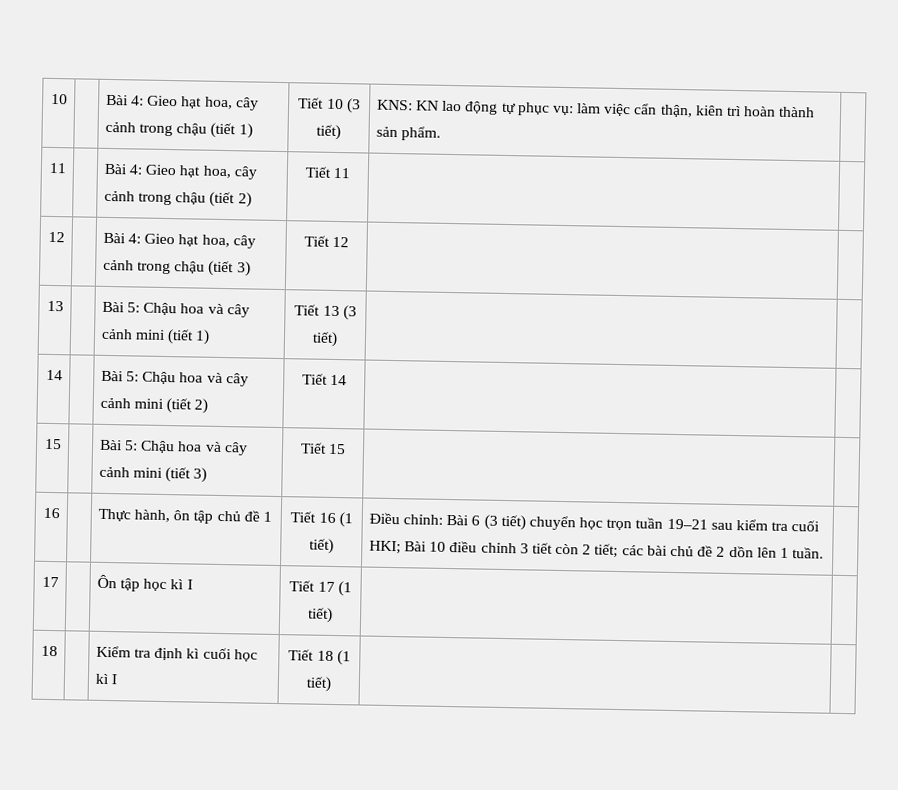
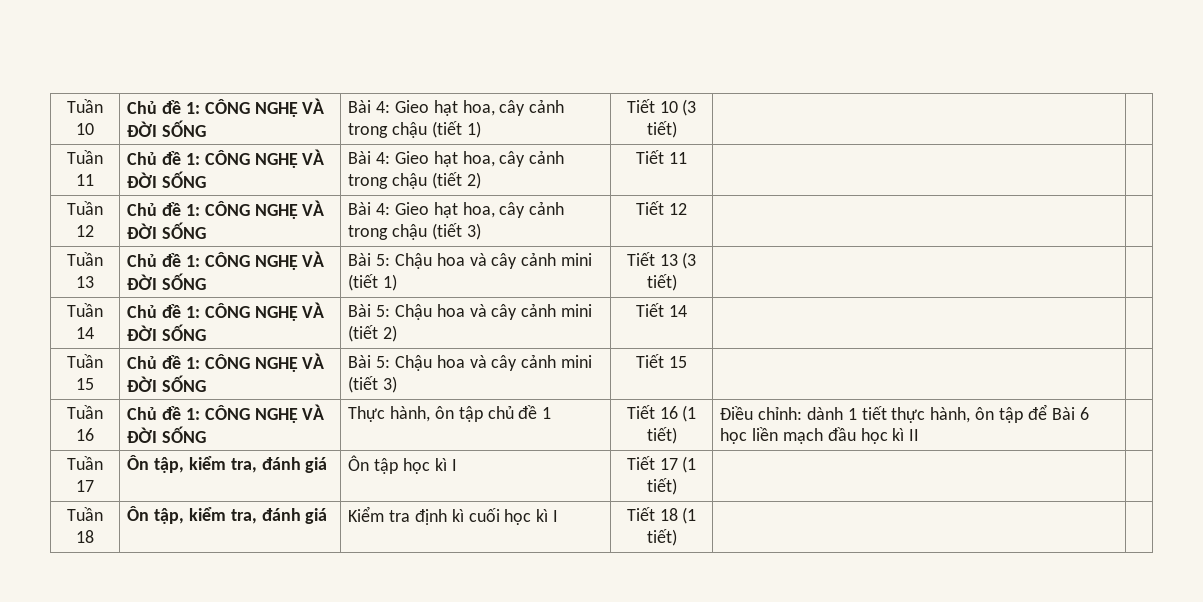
- 10 | | Bài 4: Gieo hạt hoa, cây cảnh trong chậu (tiết 1) | Tiết 10 (3 tiết) | KNS: KN lao động tự phục vụ: làm việc cẩn thận, kiên trì hoàn thành sản phẩm. |
- 11 | | Bài 4: Gieo hạt hoa, cây cảnh trong chậu (tiết 2) | Tiết 11 | |
+ Tuần 10 | Chủ đề 1: CÔNG NGHỆ VÀ ĐỜI SỐNG | Bài 4: Gieo hạt hoa, cây cảnh trong chậu (tiết 1) | Tiết 10 (3 tiết) | |
+ Tuần 11 | Chủ đề 1: CÔNG NGHỆ VÀ ĐỜI SỐNG | Bài 4: Gieo hạt hoa, cây cảnh trong chậu (tiết 2) | Tiết 11 | |
- 12 | | Bài 4: Gieo hạt hoa, cây cảnh trong chậu (tiết 3) | Tiết 12 | |
+ Tuần 12 | Chủ đề 1: CÔNG NGHỆ VÀ ĐỜI SỐNG | Bài 4: Gieo hạt hoa, cây cảnh trong chậu (tiết 3) | Tiết 12 | |
- 13 | | Bài 5: Chậu hoa và cây cảnh mini (tiết 1) | Tiết 13 (3 tiết) | |
+ Tuần 13 | Chủ đề 1: CÔNG NGHỆ VÀ ĐỜI SỐNG | Bài 5: Chậu hoa và cây cảnh mini (tiết 1) | Tiết 13 (3 tiết) | |
- 14 | | Bài 5: Chậu hoa và cây cảnh mini (tiết 2) | Tiết 14 | |
+ Tuần 14 | Chủ đề 1: CÔNG NGHỆ VÀ ĐỜI SỐNG | Bài 5: Chậu hoa và cây cảnh mini (tiết 2) | Tiết 14 | |
- 15 | | Bài 5: Chậu hoa và cây cảnh mini (tiết 3) | Tiết 15 | |
- 16
+ Tuần 15 | Chủ đề 1: CÔNG NGHỆ VÀ ĐỜI SỐNG | Bài 5: Chậu hoa và cây cảnh mini (tiết 3) | Tiết 15 | |
+ Tuần 16 | Chủ đề 1: CÔNG NGHỆ VÀ ĐỜI SỐNG
- Điều chỉnh: Bài 6 (3 tiết) chuyển học trọn tuần 19–21 sau kiểm tra cuối HKI; Bài 10 điều chỉnh 3 tiết còn 2 tiết; các bài chủ đề 2 dồn lên 1 tuần. |
- 17 | | Ôn tập học kì I | Tiết 17 (1 tiết) | |
+ Điều chỉnh: dành 1 tiết thực hành, ôn tập để Bài 6 học liền mạch đầu học kì II |
+ Tuần 17 | Ôn tập, kiểm tra, đánh giá | Ôn tập học kì I | Tiết 17 (1 tiết) | |
- 18 | | Kiểm tra định kì cuối học kì I | Tiết 18 (1 tiết) | |
+ Tuần 18 | Ôn tập, kiểm tra, đánh giá | Kiểm tra định kì cuối học kì I | Tiết 18 (1 tiết) | |

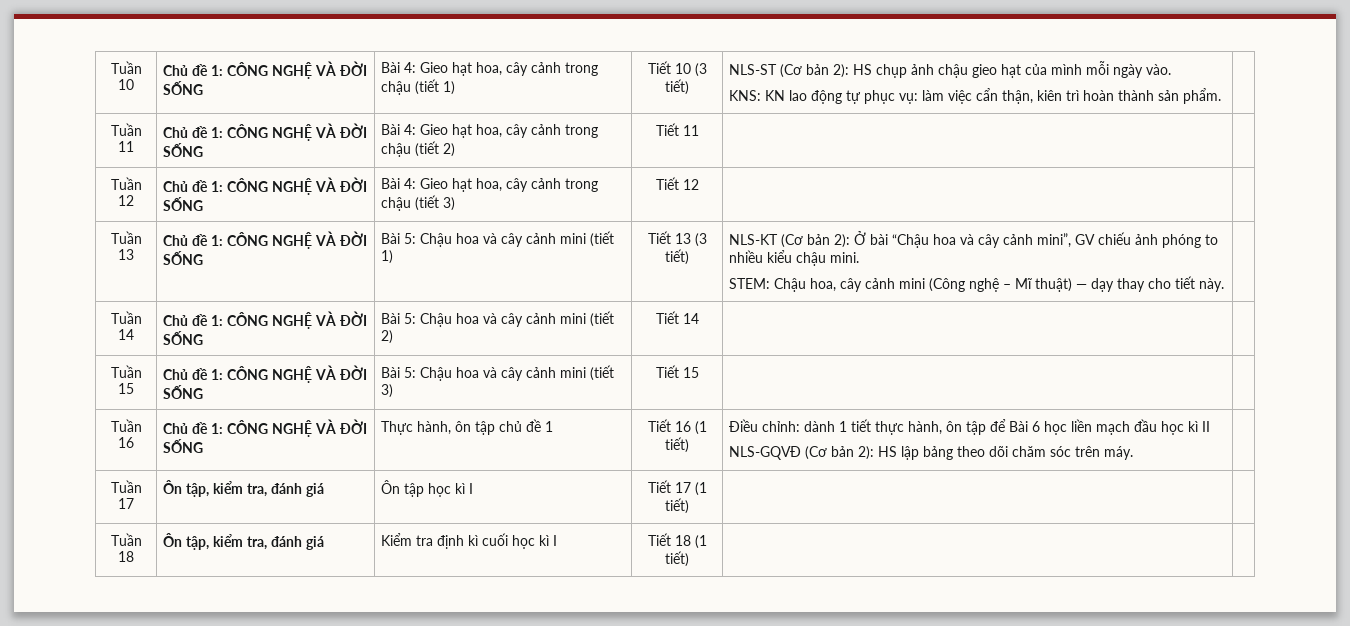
+ NLS-ST (Cơ bản 2): HS chụp ảnh chậu gieo hạt của mình mỗi ngày vào.
+ KNS: KN lao động tự phục vụ: làm việc cẩn thận, kiên trì hoàn thành sản phẩm.
+ NLS-KT (Cơ bản 2): Ở bài “Chậu hoa và cây cảnh mini”, GV chiếu ảnh phóng to nhiều kiểu chậu mini.
+ STEM: Chậu hoa, cây cảnh mini (Công nghệ – Mĩ thuật) — dạy thay cho tiết này.
+ NLS-GQVĐ (Cơ bản 2): HS lập bảng theo dõi chăm sóc trên máy.

